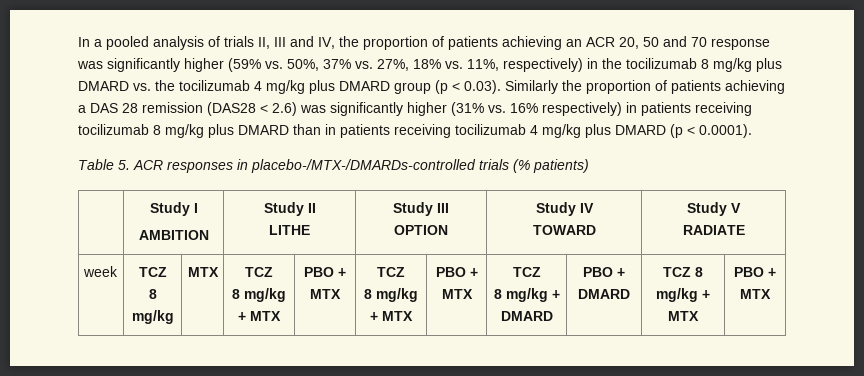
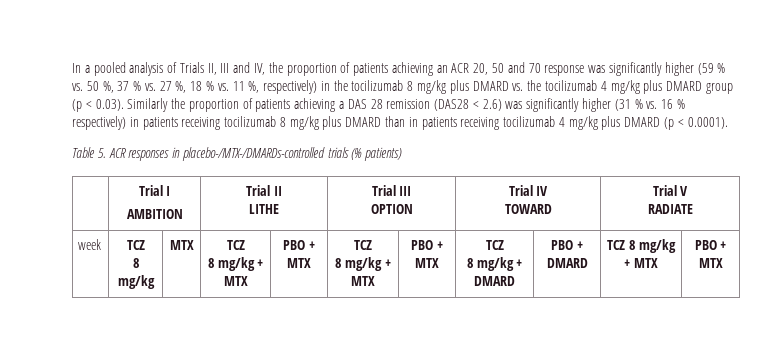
- In a pooled analysis of trials II, III and IV, the proportion of patients achieving an ACR 20, 50 and 70 response was significantly higher (59% vs. 50%, 37% vs. 27%, 18% vs. 11%, respectively) in the tocilizumab 8 mg/kg plus DMARD vs. the tocilizumab 4 mg/kg plus DMARD group (p < 0.03). Similarly the proportion of patients achieving a DAS 28 remission (DAS28 < 2.6) was significantly higher (31% vs. 16% respectively) in patients receiving tocilizumab 8 mg/kg plus DMARD than in patients receiving tocilizumab 4 mg/kg plus DMARD (p < 0.0001).
+ In a pooled analysis of Trials II, III and IV, the proportion of patients achieving an ACR 20, 50 and 70 response was significantly higher (59 % vs. 50 %, 37 % vs. 27 %, 18 % vs. 11 %, respectively) in the tocilizumab 8 mg/kg plus DMARD vs. the tocilizumab 4 mg/kg plus DMARD group (p < 0.03). Similarly the proportion of patients achieving a DAS 28 remission (DAS28 < 2.6) was significantly higher (31 % vs. 16 % respectively) in patients receiving tocilizumab 8 mg/kg plus DMARD than in patients receiving tocilizumab 4 mg/kg plus DMARD (p < 0.0001).
- | Study I
- AMBITION | Study II
- LITHE | Study III
- OPTION | Study IV
- TOWARD | Study V
+ | Trial I
+ AMBITION | Trial II
+ LITHE | Trial III
+ OPTION | Trial IV
+ TOWARD | Trial V

